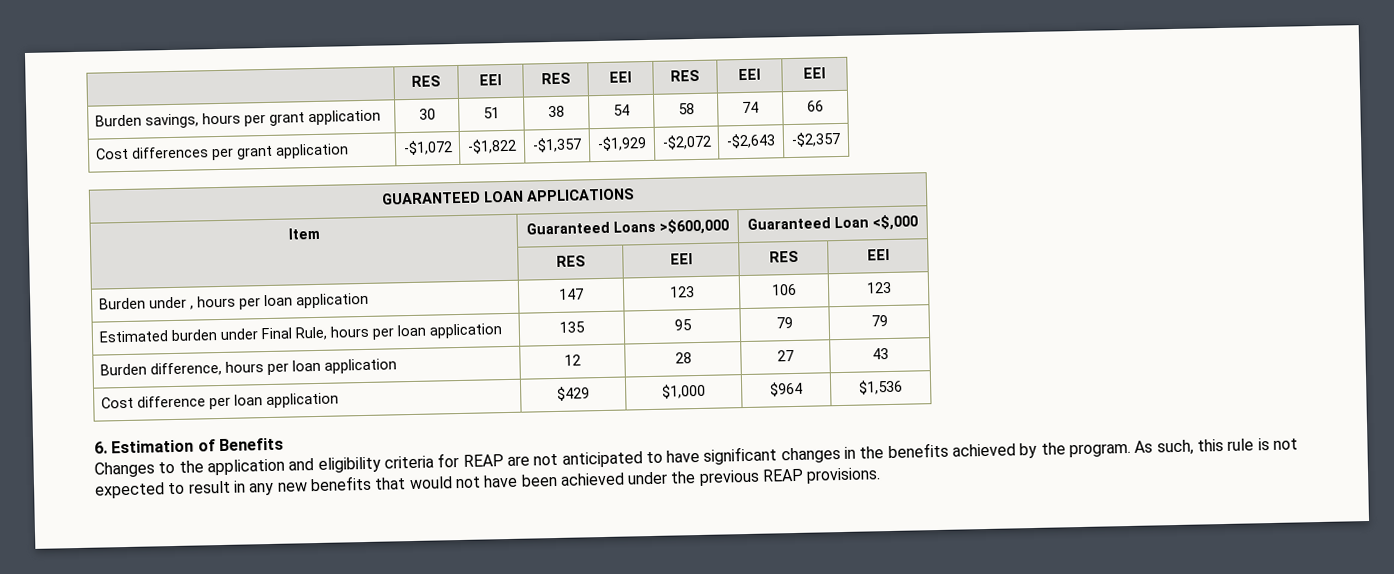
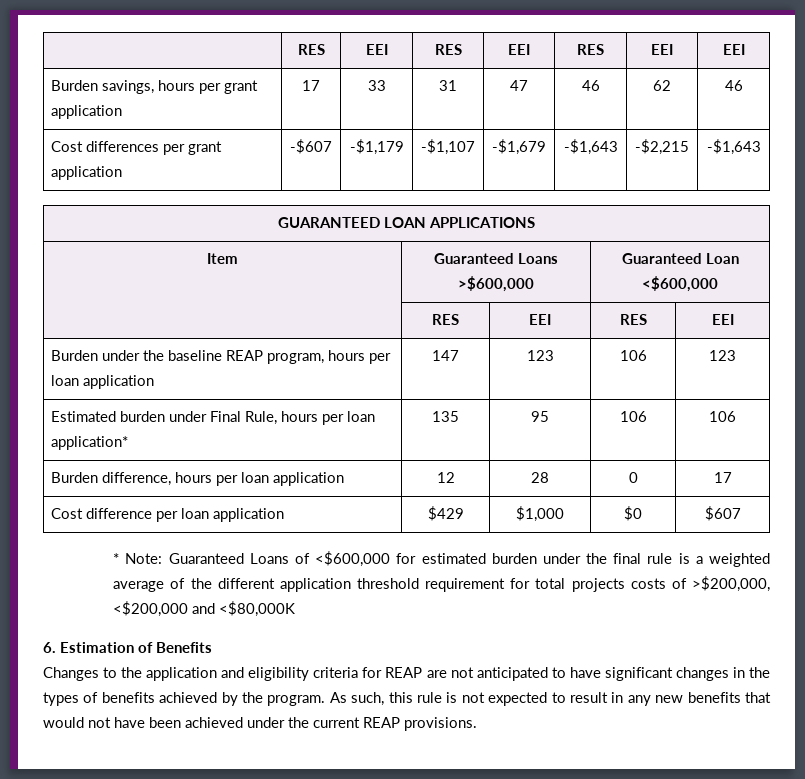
- Burden savings, hours per grant application | 30 | 51 | 38 | 54 | 58 | 74 | 66
+ Burden savings, hours per grant application | 17 | 33 | 31 | 47 | 46 | 62 | 46
- Cost differences per grant application | -$1,072 | -$1,822 | -$1,357 | -$1,929 | -$2,072 | -$2,643 | -$2,357
+ Cost differences per grant application | -$607 | -$1,179 | -$1,107 | -$1,679 | -$1,643 | -$2,215 | -$1,643
- Item | Guaranteed Loans >$600,000 | Guaranteed Loan <$,000
+ Item | Guaranteed Loans >$600,000 | Guaranteed Loan <$600,000
- Burden under , hours per loan application | 147 | 123 | 106 | 123
+ Burden under the baseline REAP program, hours per loan application | 147 | 123 | 106 | 123
- Estimated burden under Final Rule, hours per loan application | 135 | 95 | 79 | 79
+ Estimated burden under Final Rule, hours per loan application* | 135 | 95 | 106 | 106
- Burden difference, hours per loan application | 12 | 28 | 27 | 43
+ Burden difference, hours per loan application | 12 | 28 | 0 | 17
- Cost difference per loan application | $429 | $1,000 | $964 | $1,536
+ Cost difference per loan application | $429 | $1,000 | $0 | $607
+ * Note: Guaranteed Loans of <$600,000 for estimated burden under the final rule is a weighted average of the different application threshold requirement for total projects costs of >$200,000, <$200,000 and <$80,000K
- Changes to the application and eligibility criteria for REAP are not anticipated to have significant changes in the benefits achieved by the program.
+ Changes to the application and eligibility criteria for REAP are not anticipated to have significant changes in the types of benefits achieved by the program.
- As such, this rule is not expected to result in any new benefits that would not have been achieved under the previous REAP provisions.
+ As such, this rule is not expected to result in any new benefits that would not have been achieved under the current REAP provisions.

